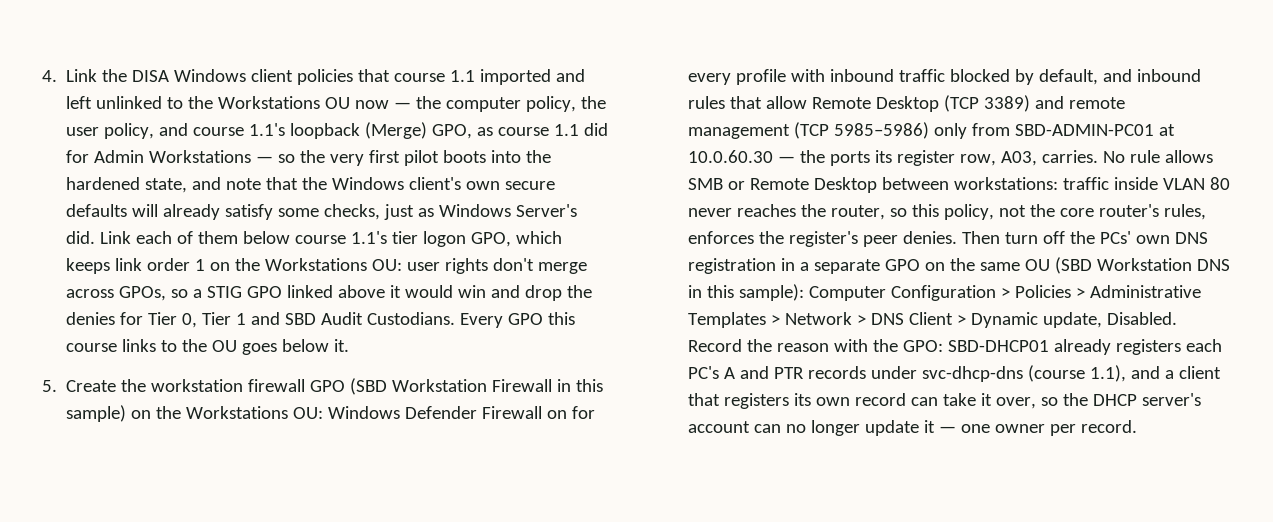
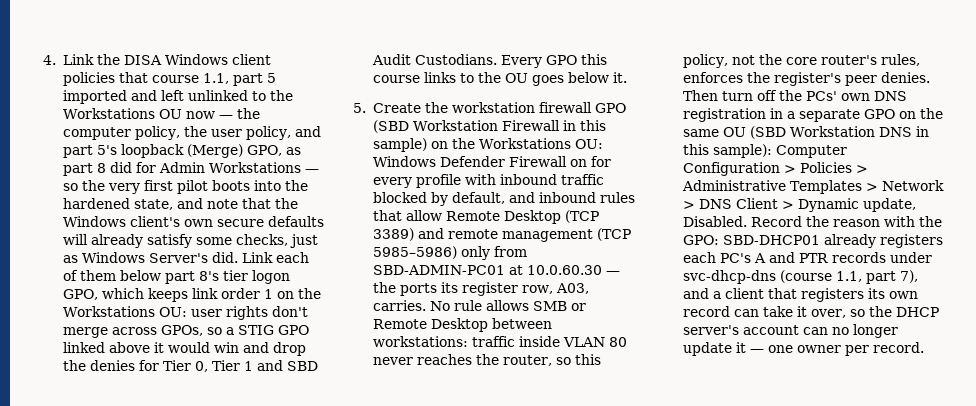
- 4. Link the DISA Windows client policies that course 1.1 imported and left unlinked to the Workstations OU now — the computer policy, the user policy, and course 1.1's loopback (Merge) GPO, as course 1.1 did for Admin Workstations — so the very first pilot boots into the hardened state, and note that the Windows client's own secure defaults will already satisfy some checks, just as Windows Server's did.
+ 4. Link the DISA Windows client policies that course 1.1, part 5 imported and left unlinked to the Workstations OU now — the computer policy, the user policy, and part 5's loopback (Merge) GPO, as part 8 did for Admin Workstations — so the very first pilot boots into the hardened state, and note that the Windows client's own secure defaults will already satisfy some checks, just as Windows Server's did.
- Link each of them below course 1.1's tier logon GPO, which keeps link order 1 on the Workstations OU: user rights don't merge across GPOs, so a STIG GPO linked above it would win and drop the denies for Tier 0, Tier 1 and SBD Audit Custodians.
+ Link each of them below part 8's tier logon GPO, which keeps link order 1 on the Workstations OU: user rights don't merge across GPOs, so a STIG GPO linked above it would win and drop the denies for Tier 0, Tier 1 and SBD Audit Custodians.
- Record the reason with the GPO: SBD-DHCP01 already registers each PC's A and PTR records under svc-dhcp-dns (course 1.1), and a client that registers its own record can take it over, so the DHCP server's account can no longer update it — one owner per record.
+ Record the reason with the GPO: SBD-DHCP01 already registers each PC's A and PTR records under svc-dhcp-dns (course 1.1, part 7), and a client that registers its own record can take it over, so the DHCP server's account can no longer update it — one owner per record.

